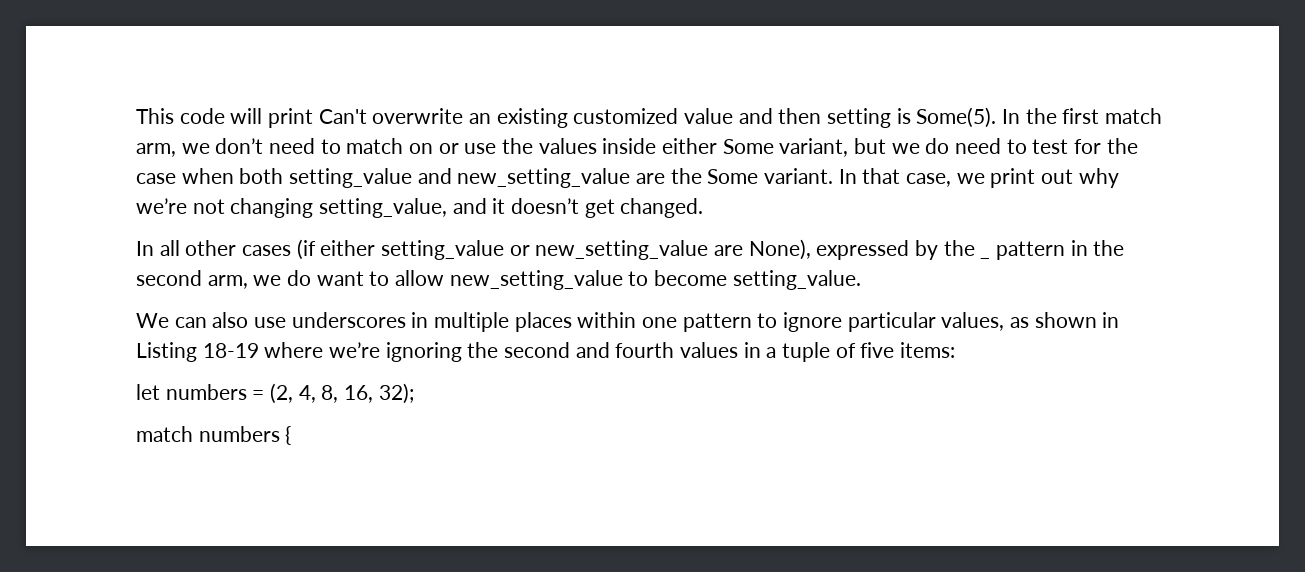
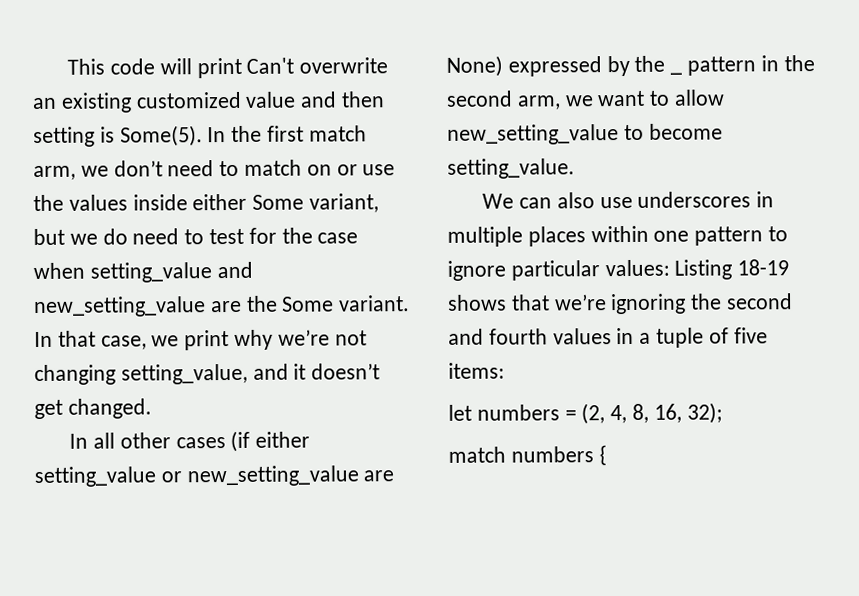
- In the first match arm, we don’t need to match on or use the values inside either Some variant, but we do need to test for the case when both setting_value and new_setting_value are the Some variant.
+ In the first match arm, we don’t need to match on or use the values inside either Some variant, but we do need to test for the case when setting_value and new_setting_value are the Some variant.
- In that case, we print out why we’re not changing setting_value, and it doesn’t get changed.
+ In that case, we print why we’re not changing setting_value, and it doesn’t get changed.
- In all other cases (if either setting_value or new_setting_value are None), expressed by the _ pattern in the second arm, we do want to allow new_setting_value to become setting_value.
+ In all other cases (if either setting_value or new_setting_value are None) expressed by the _ pattern in the second arm, we want to allow new_setting_value to become setting_value.
- We can also use underscores in multiple places within one pattern to ignore particular values, as shown in Listing 18-19 where we’re ignoring the second and fourth values in a tuple of five items:
+ We can also use underscores in multiple places within one pattern to ignore particular values: Listing 18-19 shows that we’re ignoring the second and fourth values in a tuple of five items:

